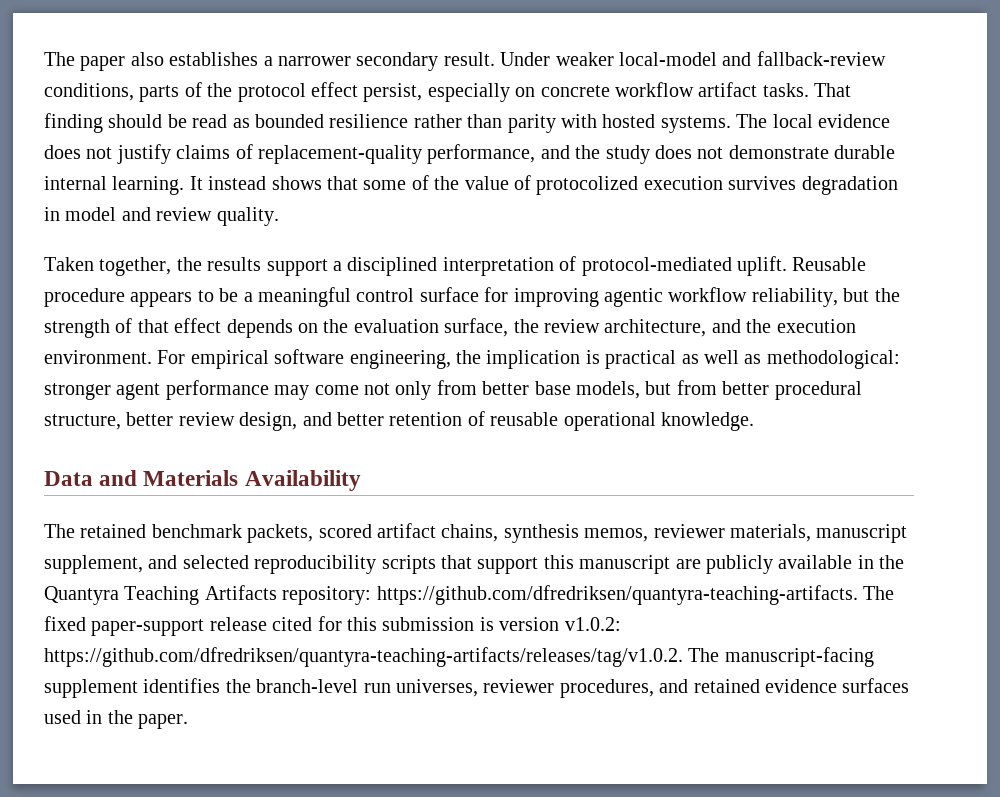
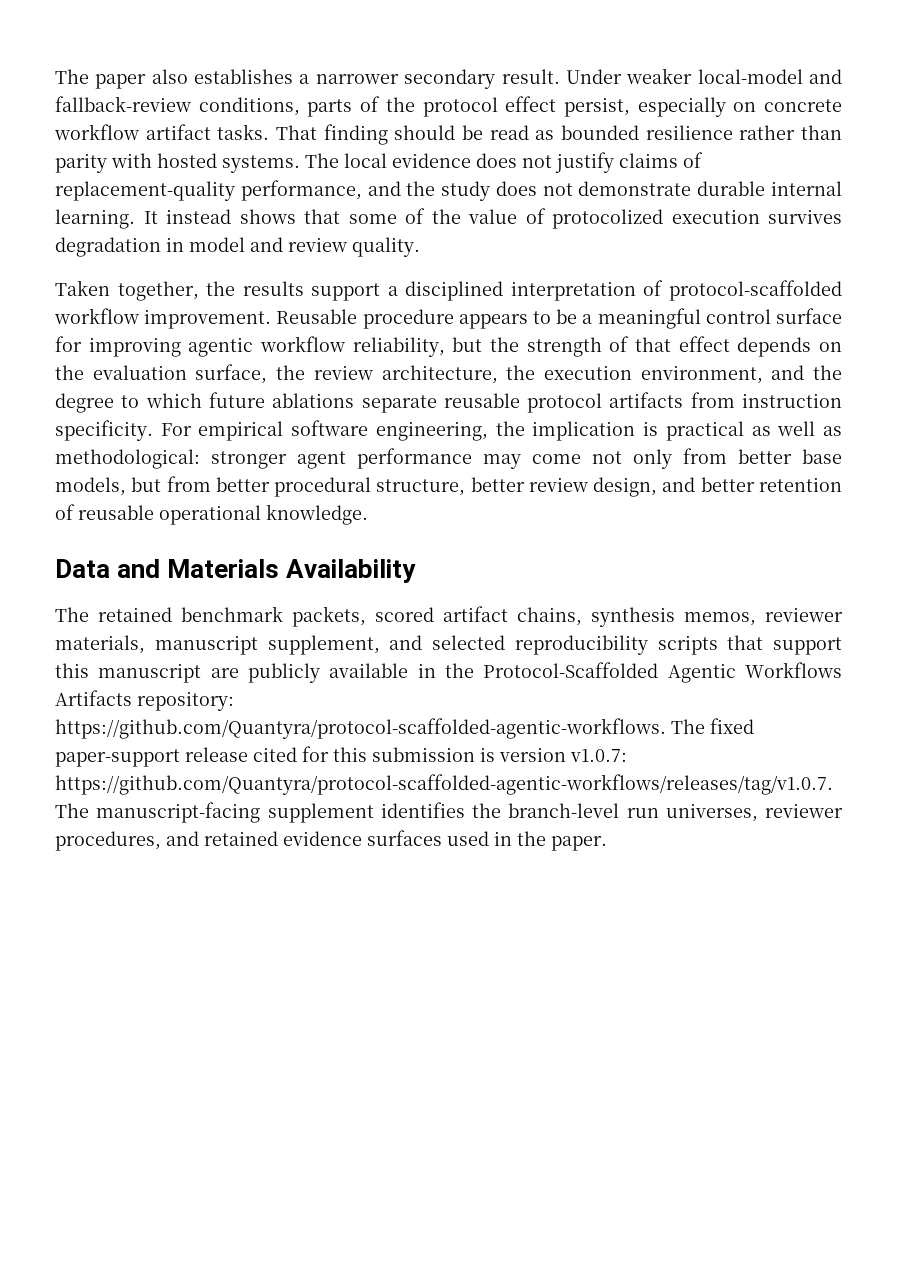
- Taken together, the results support a disciplined interpretation of protocol-mediated uplift.
+ Taken together, the results support a disciplined interpretation of protocol-scaffolded workflow improvement.
- Reusable procedure appears to be a meaningful control surface for improving agentic workflow reliability, but the strength of that effect depends on the evaluation surface, the review architecture, and the execution environment.
+ Reusable procedure appears to be a meaningful control surface for improving agentic workflow reliability, but the strength of that effect depends on the evaluation surface, the review architecture, the execution environment, and the degree to which future ablations separate reusable protocol artifacts from instruction specificity.
- The retained benchmark packets, scored artifact chains, synthesis memos, reviewer materials, manuscript supplement, and selected reproducibility scripts that support this manuscript are publicly available in the Quantyra Teaching Artifacts repository: https://github.com/dfredriksen/quantyra-teaching-artifacts. The fixed paper-support release cited for this submission is version v1.0.2: https://github.com/dfredriksen/quantyra-teaching-artifacts/releases/tag/v1.0.2. The manuscript-facing supplement identifies the branch-level run universes, reviewer procedures, and retained evidence surfaces used in the paper.
+ The retained benchmark packets, scored artifact chains, synthesis memos, reviewer materials, manuscript supplement, and selected reproducibility scripts that support this manuscript are publicly available in the Protocol-Scaffolded Agentic Workflows Artifacts repository: https://github.com/Quantyra/protocol-scaffolded-agentic-workflows. The fixed paper-support release cited for this submission is version v1.0.7: https://github.com/Quantyra/protocol-scaffolded-agentic-workflows/releases/tag/v1.0.7. The manuscript-facing supplement identifies the branch-level run universes, reviewer procedures, and retained evidence surfaces used in the paper.

